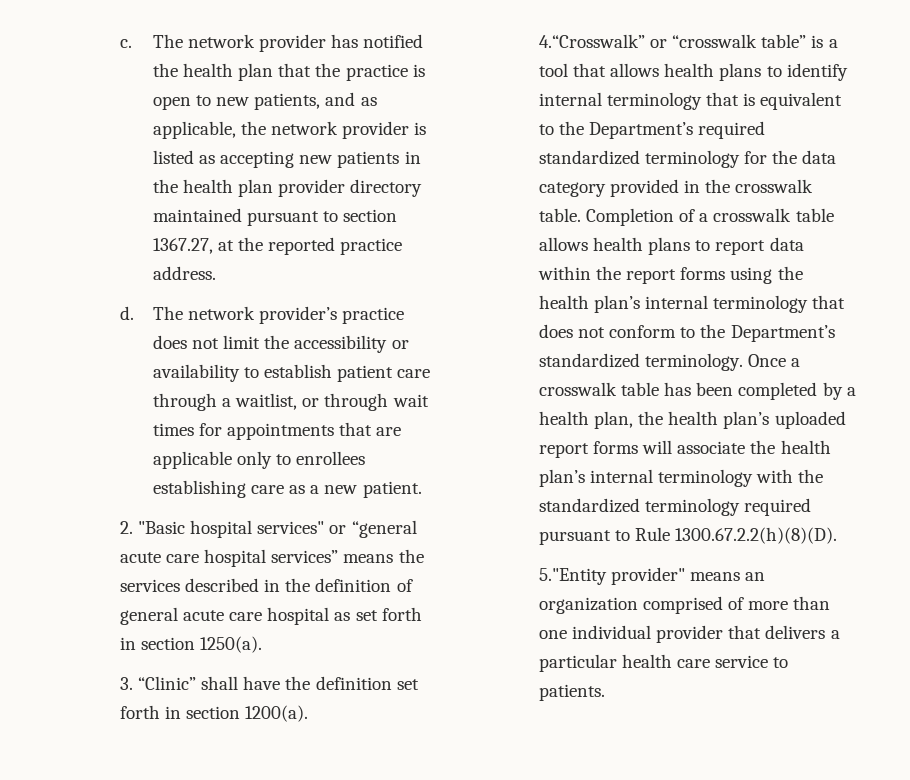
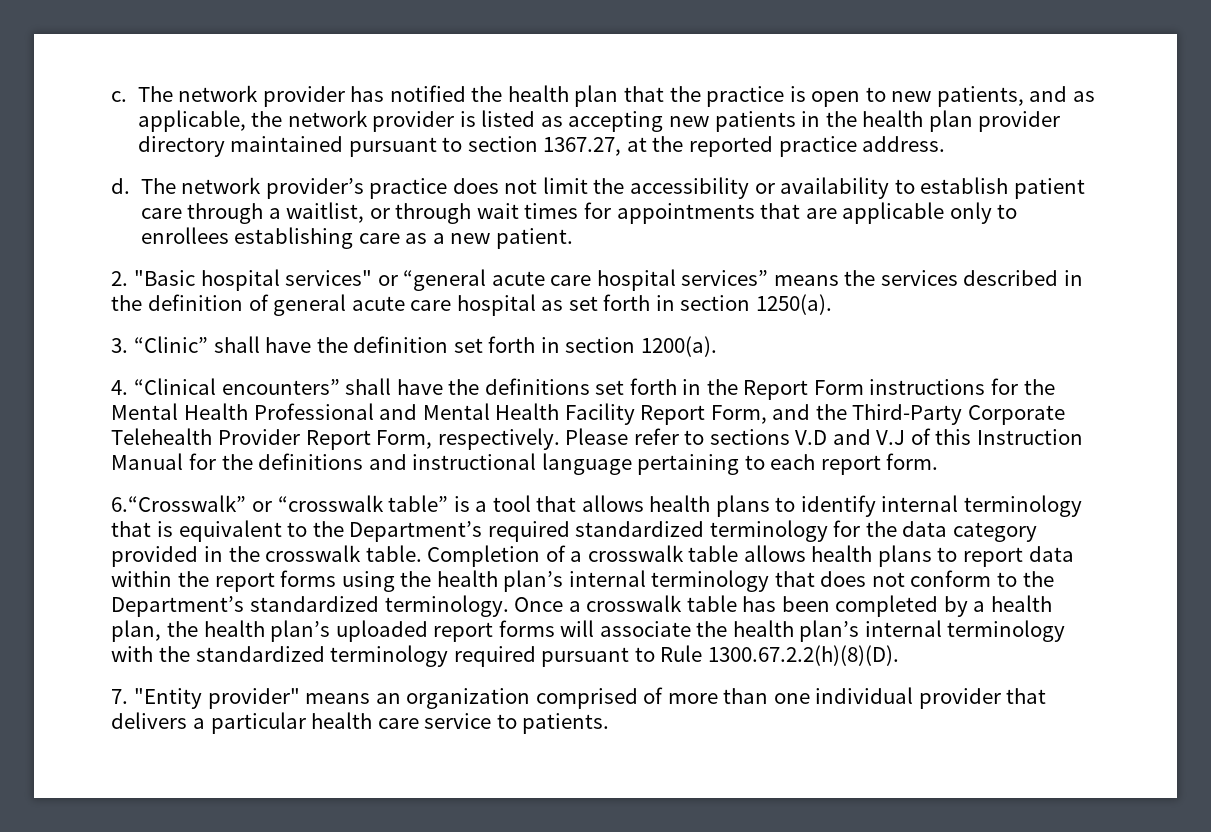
- 4.“Crosswalk” or “crosswalk table” is a tool that allows health plans to identify internal terminology that is equivalent to the Department’s required standardized terminology for the data category provided in the crosswalk table.
+ 4. “Clinical encounters” shall have the definitions set forth in the Report Form instructions for the Mental Health Professional and Mental Health Facility Report Form, and the Third-Party Corporate Telehealth Provider Report Form, respectively. Please refer to sections V.D and V.J of this Instruction Manual for the definitions and instructional language pertaining to each report form.
+ 6.“Crosswalk” or “crosswalk table” is a tool that allows health plans to identify internal terminology that is equivalent to the Department’s required standardized terminology for the data category provided in the crosswalk table.
- 5."Entity provider" means an organization comprised of more than one individual provider that delivers a particular health care service to patients.
+ 7. "Entity provider" means an organization comprised of more than one individual provider that delivers a particular health care service to patients.

